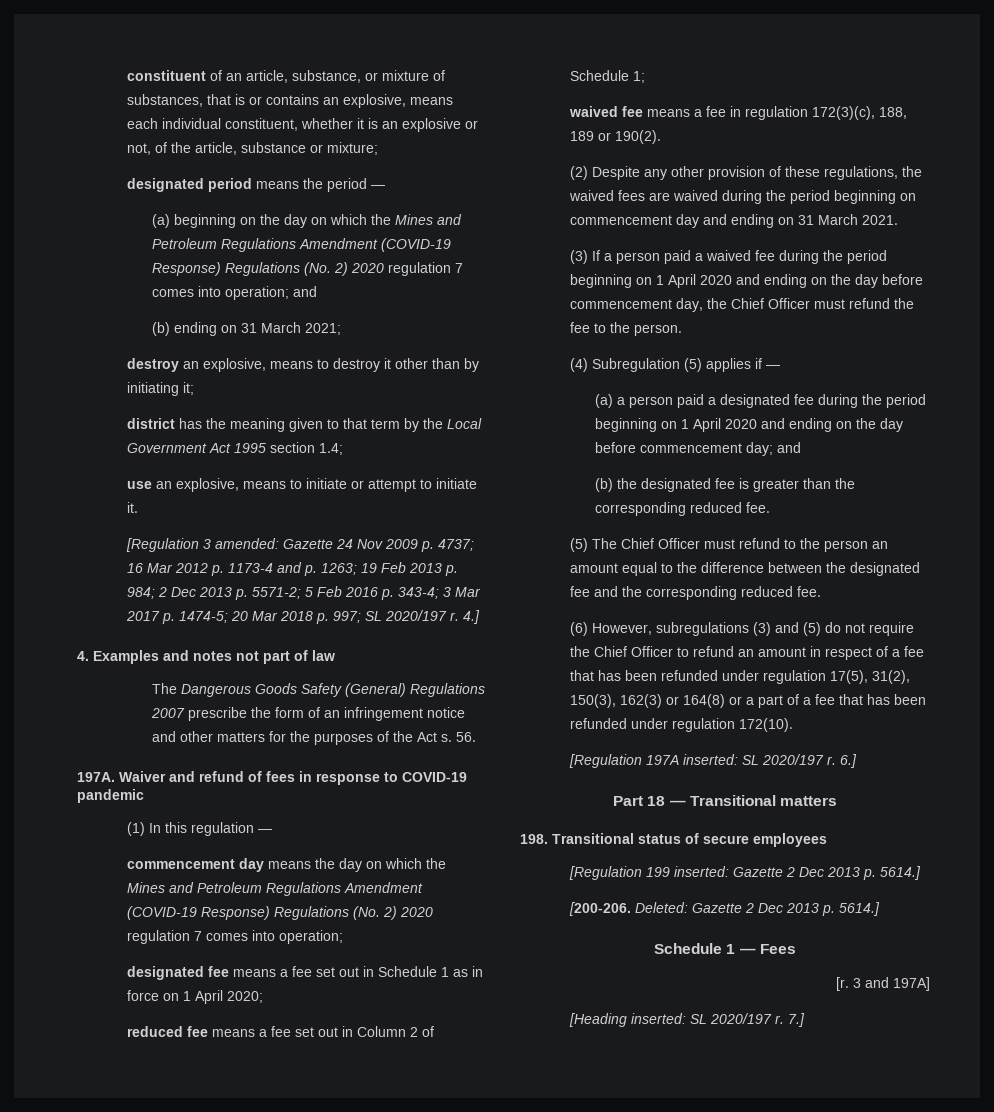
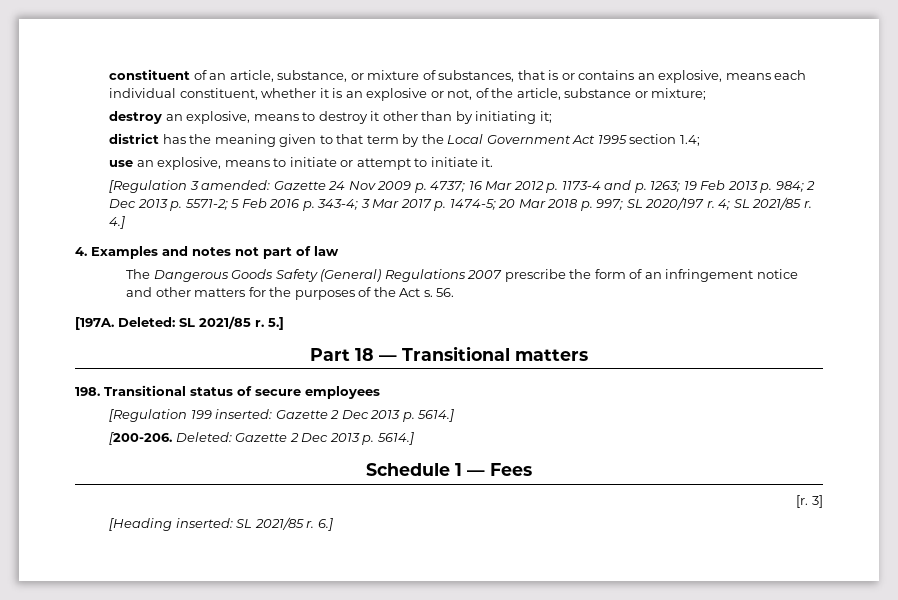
- designated period means the period —
- (a) beginning on the day on which the Mines and Petroleum Regulations Amendment (COVID-19 Response) Regulations (No. 2) 2020 regulation 7 comes into operation; and
- (b) ending on 31 March 2021;
+ 4; SL 2021/85 r.
- 197A. Waiver and refund of fees in response to COVID-19 pandemic
- (1) In this regulation —
- commencement day means the day on which the Mines and Petroleum Regulations Amendment (COVID-19 Response) Regulations (No. 2) 2020 regulation 7 comes into operation;
- designated fee means a fee set out in Schedule 1 as in force on 1 April 2020;
- reduced fee means a fee set out in Column 2 of Schedule 1;
- waived fee means a fee in regulation 172(3)(c), 188, 189 or 190(2).
- (2) Despite any other provision of these regulations, the waived fees are waived during the period beginning on commencement day and ending on 31 March 2021.
- (3) If a person paid a waived fee during the period beginning on 1 April 2020 and ending on the day before commencement day, the Chief Officer must refund the fee to the person.
- (4) Subregulation (5) applies if —
- (a) a person paid a designated fee during the period beginning on 1 April 2020 and ending on the day before commencement day; and
- (b) the designated fee is greater than the corresponding reduced fee.
- (5) The Chief Officer must refund to the person an amount equal to the difference between the designated fee and the corresponding reduced fee.
- (6) However, subregulations (3) and (5) do not require the Chief Officer to refund an amount in respect of a fee that has been refunded under regulation 17(5), 31(2), 150(3), 162(3) or 164(8) or a part of a fee that has been refunded under regulation 172(10).
- [Regulation 197A inserted: SL 2020/197 r. 6.]
+ [197A. Deleted: SL 2021/85 r. 5.]
- 3 and 197A]
+ 3]
- [Heading inserted: SL 2020/197 r. 7.]
+ [Heading inserted: SL 2021/85 r. 6.]

